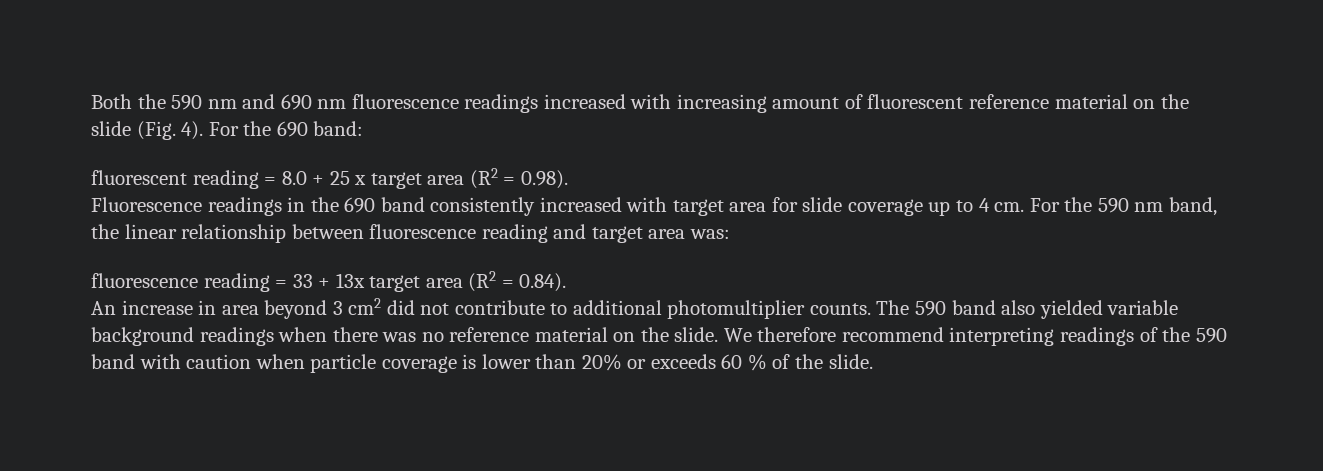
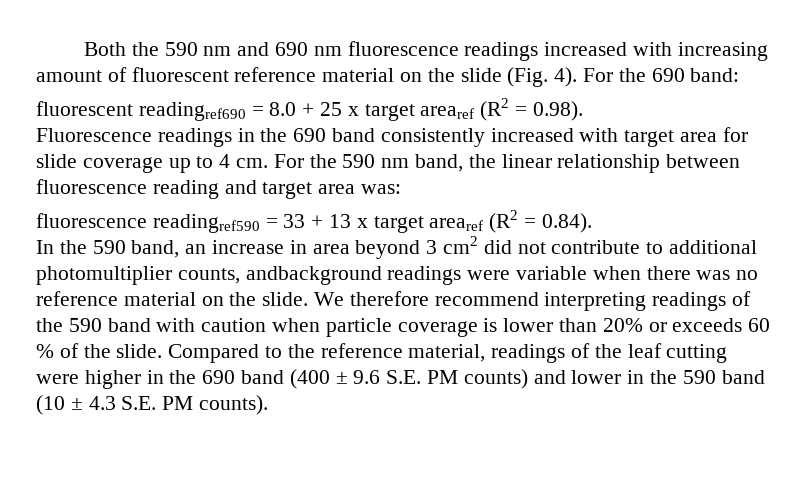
- fluorescent reading = 8.0 + 25 x target area (R2 = 0.98).
+ fluorescent readingref690 = 8.0 + 25 x target arearef (R2 = 0.98).
- fluorescence reading = 33 + 13x target area (R2 = 0.84).
+ fluorescence readingref590 = 33 + 13 x target arearef (R2 = 0.84).
- An increase in area beyond 3 cm2 did not contribute to additional photomultiplier counts. The 590 band also yielded variable background readings when there was no reference material on the slide.
+ In the 590 band, an increase in area beyond 3 cm2 did not contribute to additional photomultiplier counts, andbackground readings were variable when there was no reference material on the slide.
+ Compared to the reference material, readings of the leaf cutting were higher in the 690 band (400 ± 9.6 S.E. PM counts) and lower in the 590 band (10 ± 4.3 S.E. PM counts).

